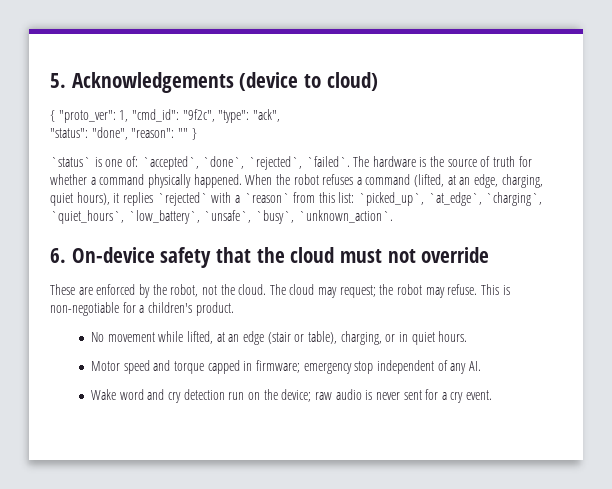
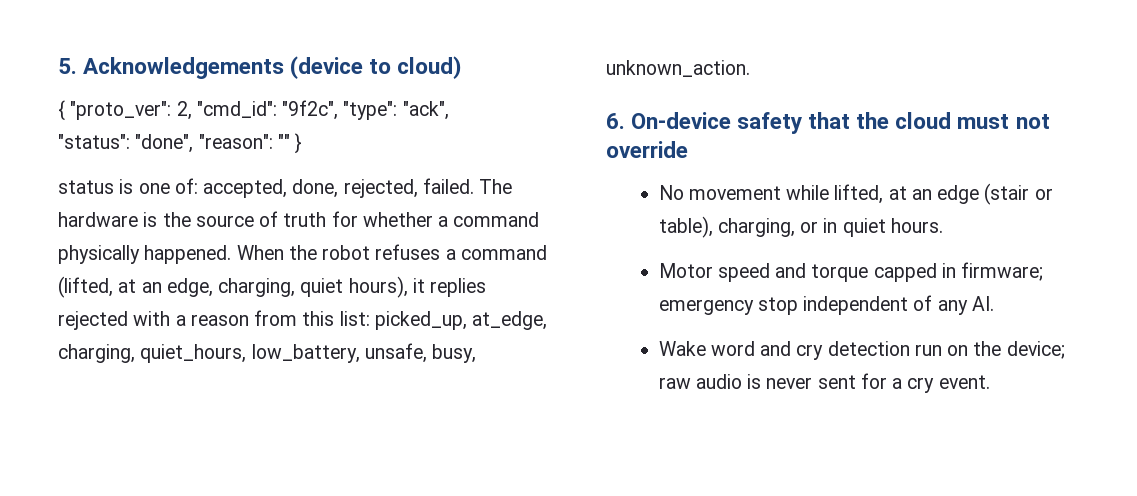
- { "proto_ver": 1, "cmd_id": "9f2c", "type": "ack",
+ { "proto_ver": 2, "cmd_id": "9f2c", "type": "ack",
- `status` is one of: `accepted`, `done`, `rejected`, `failed`.
+ status is one of: accepted, done, rejected, failed.
- When the robot refuses a command (lifted, at an edge, charging, quiet hours), it replies `rejected` with a `reason` from this list: `picked_up`, `at_edge`, `charging`, `quiet_hours`, `low_battery`, `unsafe`, `busy`, `unknown_action`.
+ When the robot refuses a command (lifted, at an edge, charging, quiet hours), it replies rejected with a reason from this list: picked_up, at_edge, charging, quiet_hours, low_battery, unsafe, busy, unknown_action.
- These are enforced by the robot, not the cloud. The cloud may request; the robot may refuse. This is non-negotiable for a children's product.

